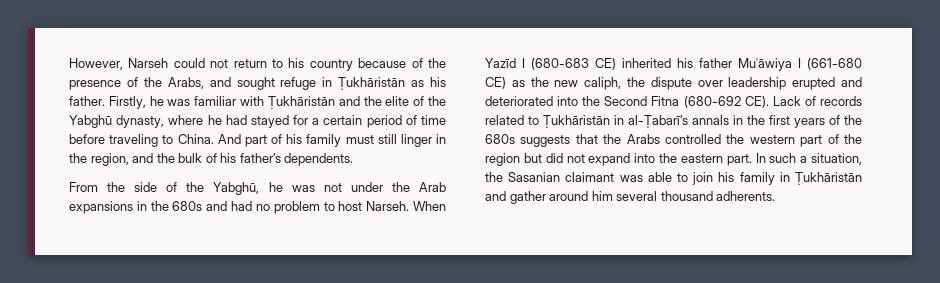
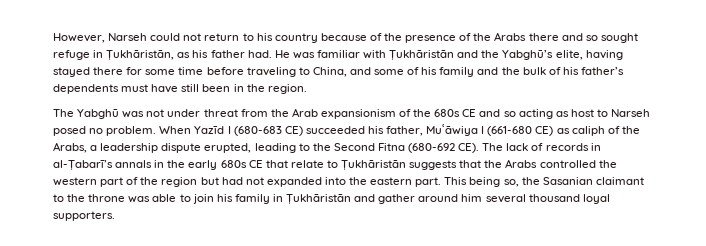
- However, Narseh could not return to his country because of the presence of the Arabs, and sought refuge in Ṭukhāristān as his father. Firstly, he was familiar with Ṭukhāristān and the elite of the Yabghū dynasty, where he had stayed for a certain period of time before traveling to China. And part of his family must still linger in the region, and the bulk of his father’s dependents.
- From the side of the Yabghū, he was not under the Arab expansions in the 680s and had no problem to host Narseh.
+ However, Narseh could not return to his country because of the presence of the Arabs there and so sought refuge in Ṭukhāristān, as his father had. He was familiar with Ṭukhāristān and the Yabghū’s elite, having stayed there for some time before traveling to China, and some of his family and the bulk of his father’s dependents must have still been in the region.
+ The Yabghū was not under threat from the Arab expansionism of the 680s CE and so acting as host to Narseh posed no problem.
- When Yazīd I (680-683 CE) inherited his father Muʿāwiya I (661-680 CE) as the new caliph, the dispute over leadership erupted and deteriorated into the Second Fitna (680-692 CE). Lack of records related to Ṭukhāristān in al-Ṭabarī’s annals in the first years of the 680s suggests that the Arabs controlled the western part of the region but did not expand into the eastern part.
+ When Yazīd I (680-683 CE) succeeded his father, Muʿāwiya I (661-680 CE) as caliph of the Arabs, a leadership dispute erupted, leading to the Second Fitna (680-692 CE). The lack of records in al-Ṭabarī’s annals in the early 680s CE that relate to Ṭukhāristān suggests that the Arabs controlled the western part of the region but had not expanded into the eastern part.
- In such a situation, the Sasanian claimant was able to join his family in Ṭukhāristān and gather around him several thousand adherents.
+ This being so, the Sasanian claimant to the throne was able to join his family in Ṭukhāristān and gather around him several thousand loyal supporters.

